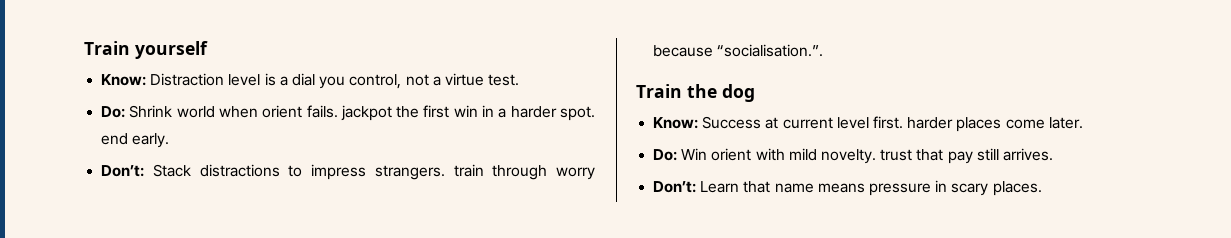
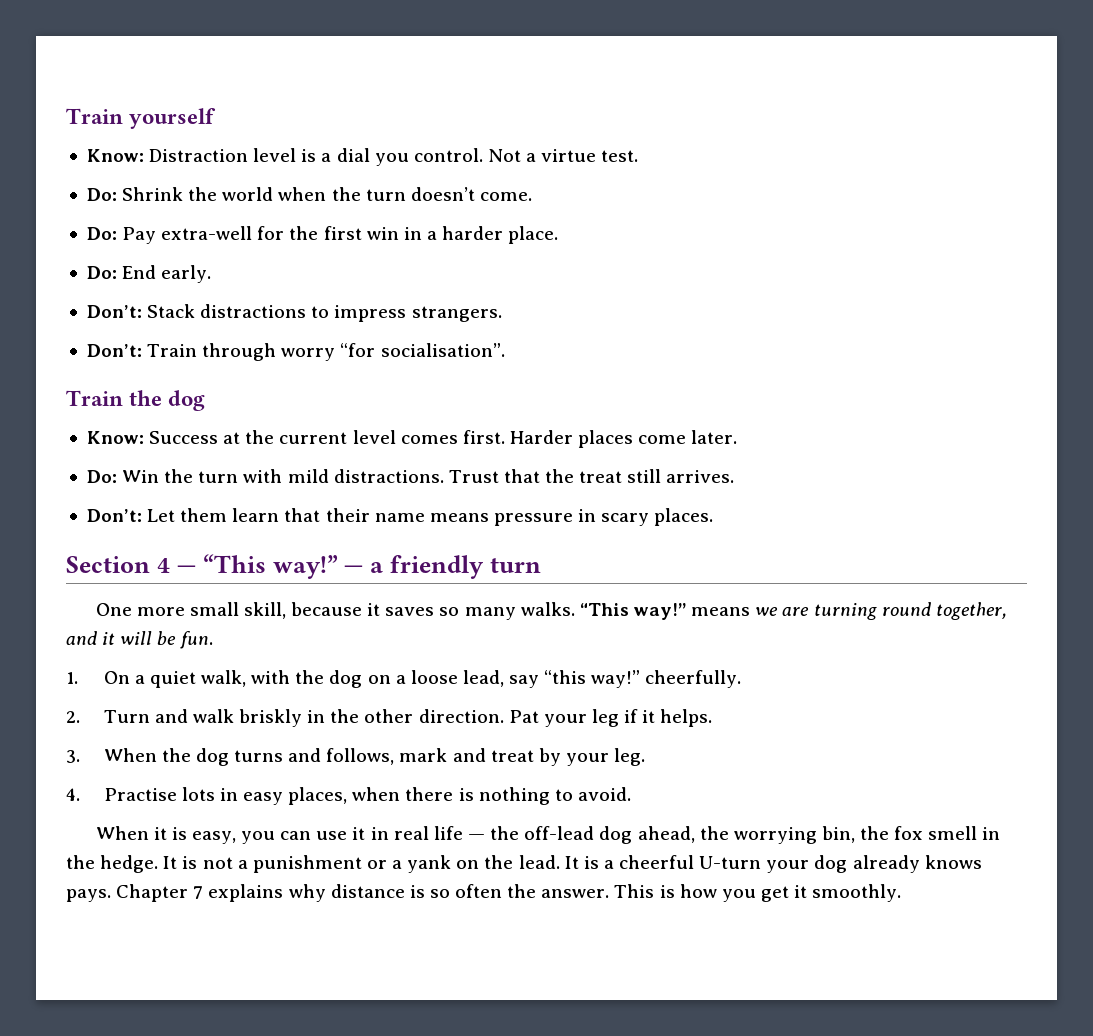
- Know: Distraction level is a dial you control, not a virtue test.
+ Know: Distraction level is a dial you control. Not a virtue test.
- Do: Shrink world when orient fails. jackpot the first win in a harder spot. end early.
+ Do: Shrink the world when the turn doesn’t come.
+ Do: Pay extra-well for the first win in a harder place.
+ Do: End early.
- Don’t: Stack distractions to impress strangers. train through worry because “socialisation.”.
+ Don’t: Stack distractions to impress strangers.
+ Don’t: Train through worry “for socialisation”.
- Know: Success at current level first. harder places come later.
+ Know: Success at the current level comes first. Harder places come later.
- Do: Win orient with mild novelty. trust that pay still arrives.
- Don’t: Learn that name means pressure in scary places.
+ Do: Win the turn with mild distractions. Trust that the treat still arrives.
+ Don’t: Let them learn that their name means pressure in scary places.
+ Section 4 — “This way!” — a friendly turn
+ One more small skill, because it saves so many walks. “This way!” means we are turning round together, and it will be fun.
+ 1. On a quiet walk, with the dog on a loose lead, say “this way!” cheerfully.
+ 2. Turn and walk briskly in the other direction. Pat your leg if it helps.
+ 3. When the dog turns and follows, mark and treat by your leg.
+ 4. Practise lots in easy places, when there is nothing to avoid.
+ When it is easy, you can use it in real life — the off-lead dog ahead, the worrying bin, the fox smell in the hedge. It is not a punishment or a yank on the lead. It is a cheerful U-turn your dog already knows pays. Chapter 7 explains why distance is so often the answer. This is how you get it smoothly.

